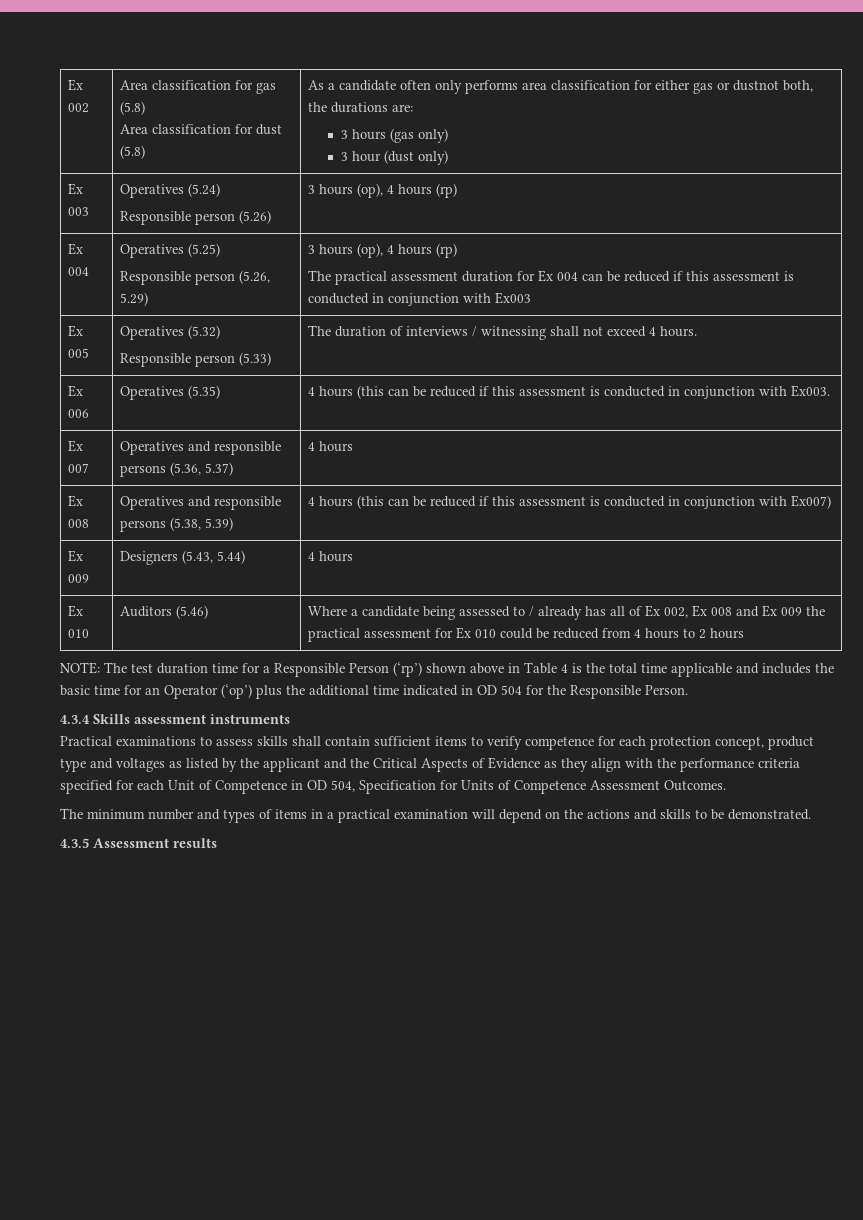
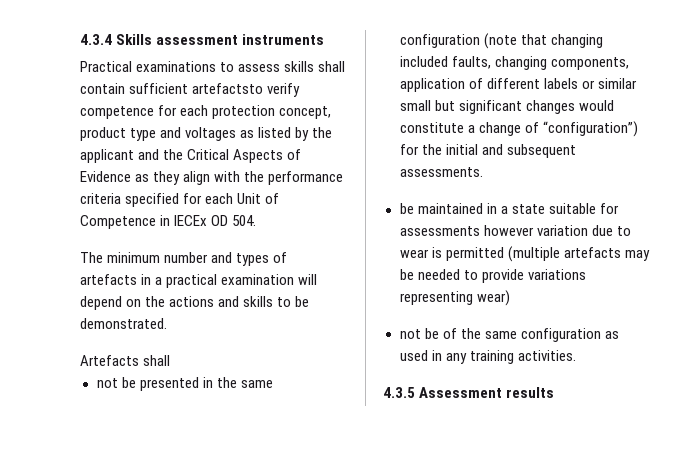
- Ex 002 | Area classification for gas (5.8)
- Area classification for dust (5.8) | As a candidate often only performs area classification for either gas or dustnot both, the durations are:
- 3 hours (gas only)
- 3 hour (dust only)
- Ex 003 | Operatives (5.24)
- Responsible person (5.26) | 3 hours (op), 4 hours (rp)
- Ex 004 | Operatives (5.25)
- Responsible person (5.26, 5.29) | 3 hours (op), 4 hours (rp)
- The practical assessment duration for Ex 004 can be reduced if this assessment is conducted in conjunction with Ex003
- Ex 005 | Operatives (5.32)
- Responsible person (5.33) | The duration of interviews / witnessing shall not exceed 4 hours.
- Ex 006 | Operatives (5.35) | 4 hours (this can be reduced if this assessment is conducted in conjunction with Ex003.
- Ex 007 | Operatives and responsible persons (5.36, 5.37) | 4 hours
- Ex 008 | Operatives and responsible persons (5.38, 5.39) | 4 hours (this can be reduced if this assessment is conducted in conjunction with Ex007)
- Ex 009 | Designers (5.43, 5.44) | 4 hours
- Ex 010 | Auditors (5.46) | Where a candidate being assessed to / already has all of Ex 002, Ex 008 and Ex 009 the practical assessment for Ex 010 could be reduced from 4 hours to 2 hours
- NOTE: The test duration time for a Responsible Person (‘rp’) shown above in Table 4 is the total time applicable and includes the basic time for an Operator (‘op’) plus the additional time indicated in OD 504 for the Responsible Person.
- Practical examinations to assess skills shall contain sufficient items to verify competence for each protection concept, product type and voltages as listed by the applicant and the Critical Aspects of Evidence as they align with the performance criteria specified for each Unit of Competence in OD 504, Specification for Units of Competence Assessment Outcomes.
+ Practical examinations to assess skills shall contain sufficient artefactsto verify competence for each protection concept, product type and voltages as listed by the applicant and the Critical Aspects of Evidence as they align with the performance criteria specified for each Unit of Competence in IECEx OD 504.
- The minimum number and types of items in a practical examination will depend on the actions and skills to be demonstrated.
+ The minimum number and types of artefacts in a practical examination will depend on the actions and skills to be demonstrated.
+ Artefacts shall
+ not be presented in the same configuration (note that changing included faults, changing components, application of different labels or similar small but significant changes would constitute a change of “configuration”) for the initial and subsequent assessments.
+ be maintained in a state suitable for assessments however variation due to wear is permitted (multiple artefacts may be needed to provide variations representing wear)
+ not be of the same configuration as used in any training activities.

